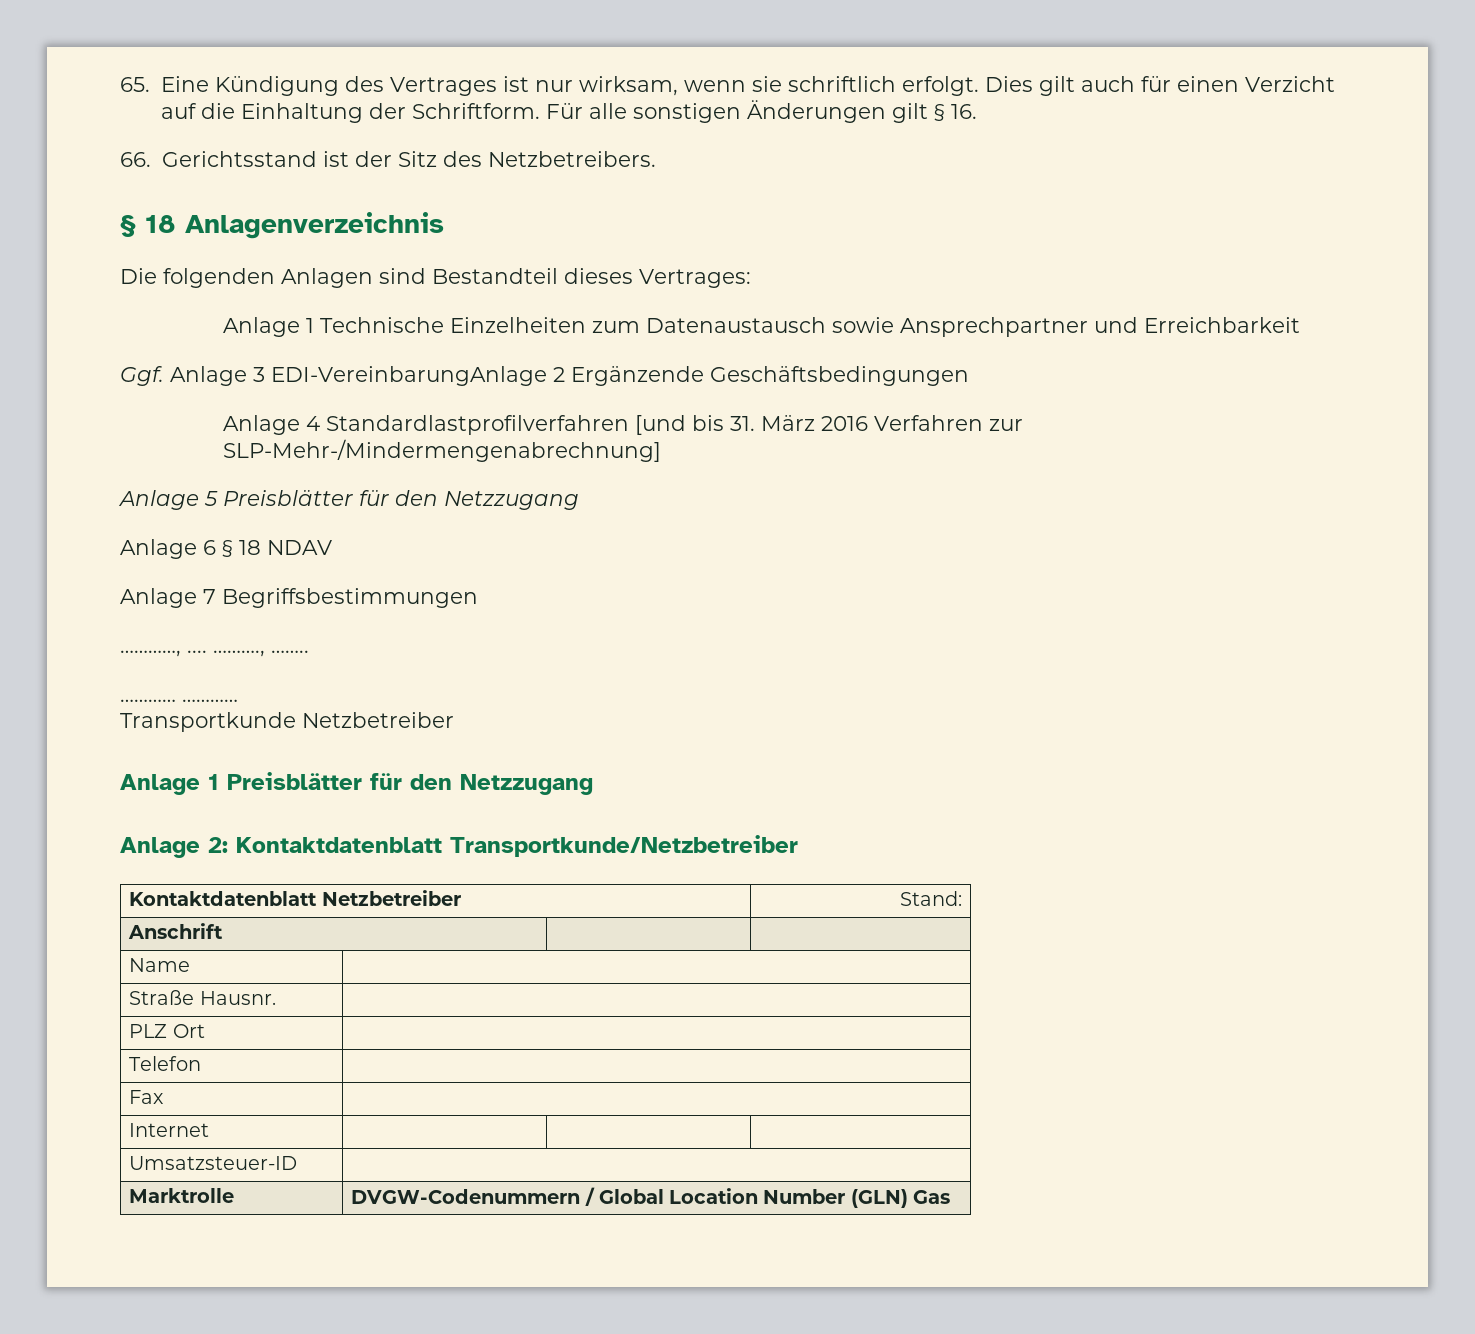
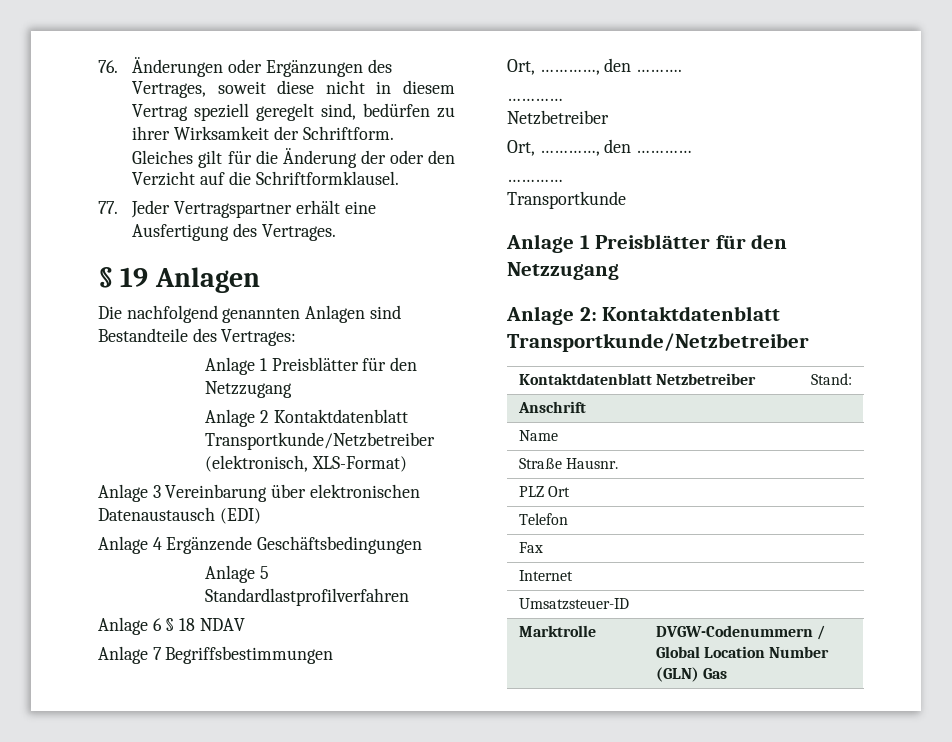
- 65. Eine Kündigung des Vertrages ist nur wirksam, wenn sie schriftlich erfolgt. Dies gilt auch für einen Verzicht auf die Einhaltung der Schriftform. Für alle sonstigen Änderungen gilt § 16.
- 66. Gerichtsstand ist der Sitz des Netzbetreibers.
- § 18 Anlagenverzeichnis
+ 76. Änderungen oder Ergänzungen des Vertrages, soweit diese nicht in diesem Vertrag speziell geregelt sind, bedürfen zu ihrer Wirksamkeit der Schriftform. Gleiches gilt für die Änderung der oder den Verzicht auf die Schriftformklausel.
+ 77. Jeder Vertragspartner erhält eine Ausfertigung des Vertrages.
+ § 19 Anlagen
- Die folgenden Anlagen sind Bestandteil dieses Vertrages:
- Anlage 1 Technische Einzelheiten zum Datenaustausch sowie Ansprechpartner und Erreichbarkeit
- Ggf. Anlage 3 EDI-VereinbarungAnlage 2 Ergänzende Geschäftsbedingungen
+ Die nachfolgend genannten Anlagen sind Bestandteile des Vertrages:
+ Anlage 1 Preisblätter für den Netzzugang
+ Anlage 2 Kontaktdatenblatt Transportkunde/Netzbetreiber (elektronisch, XLS-Format)
+ Anlage 3 Vereinbarung über elektronischen Datenaustausch (EDI)
+ Anlage 4 Ergänzende Geschäftsbedingungen
- Anlage 4 Standardlastprofilverfahren [und bis 31. März 2016 Verfahren zur SLP-Mehr-/Mindermengenabrechnung]
- Anlage 5 Preisblätter für den Netzzugang
+ Anlage 5 Standardlastprofilverfahren
- …………, .... ………., ……..
- ………… …………
+ Ort, …………, den ……….
+ …………
+ Netzbetreiber
+ Ort, …………, den …………
+ …………
- Transportkunde Netzbetreiber
+ Transportkunde

